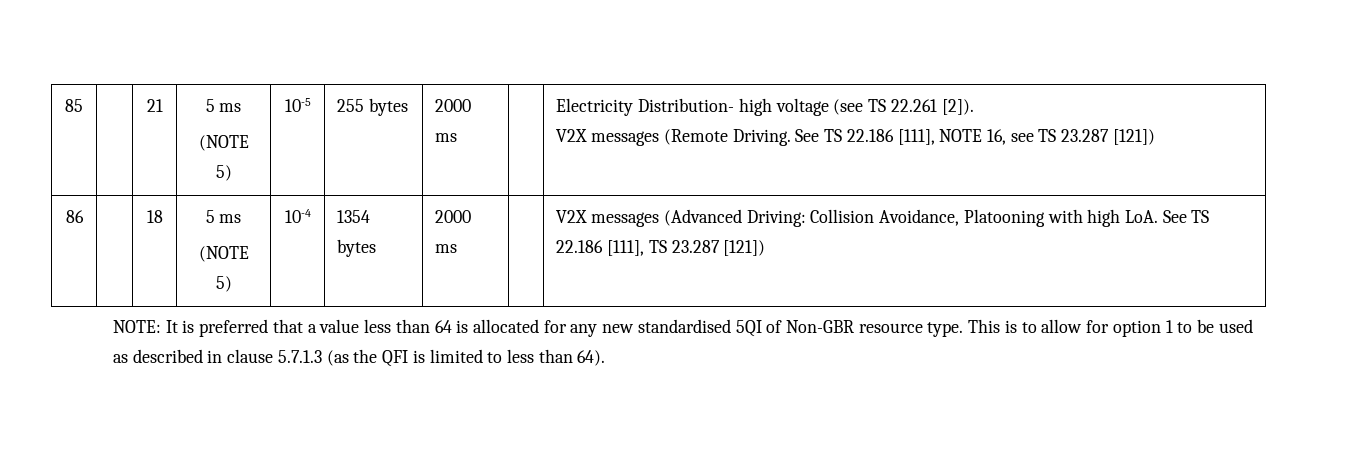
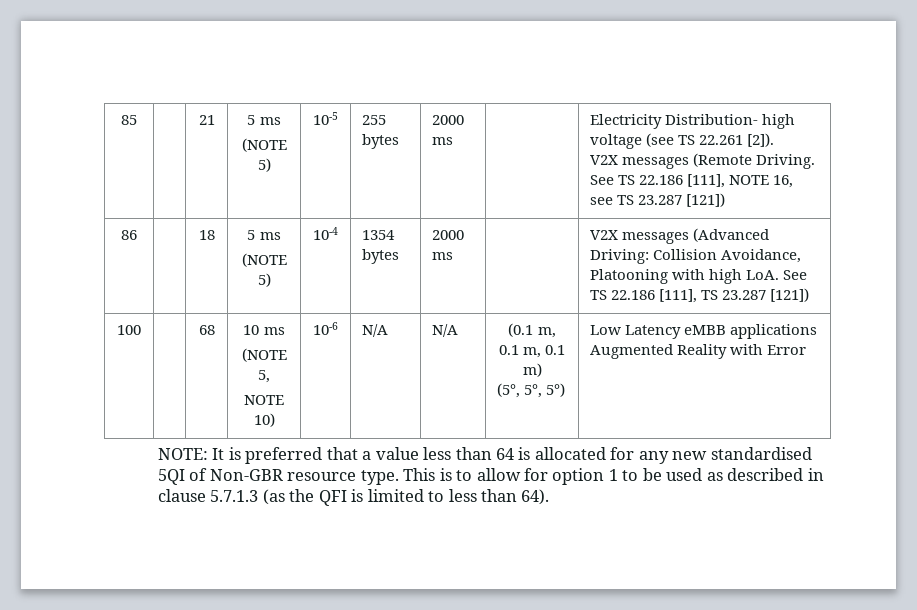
+ 100 | | 68 | 10 ms
+ (NOTE 5,
+ NOTE 10) | 10-6 | N/A | N/A | (0.1 m, 0.1 m, 0.1 m)
+ (5°, 5°, 5°) | Low Latency eMBB applications Augmented Reality with Error

